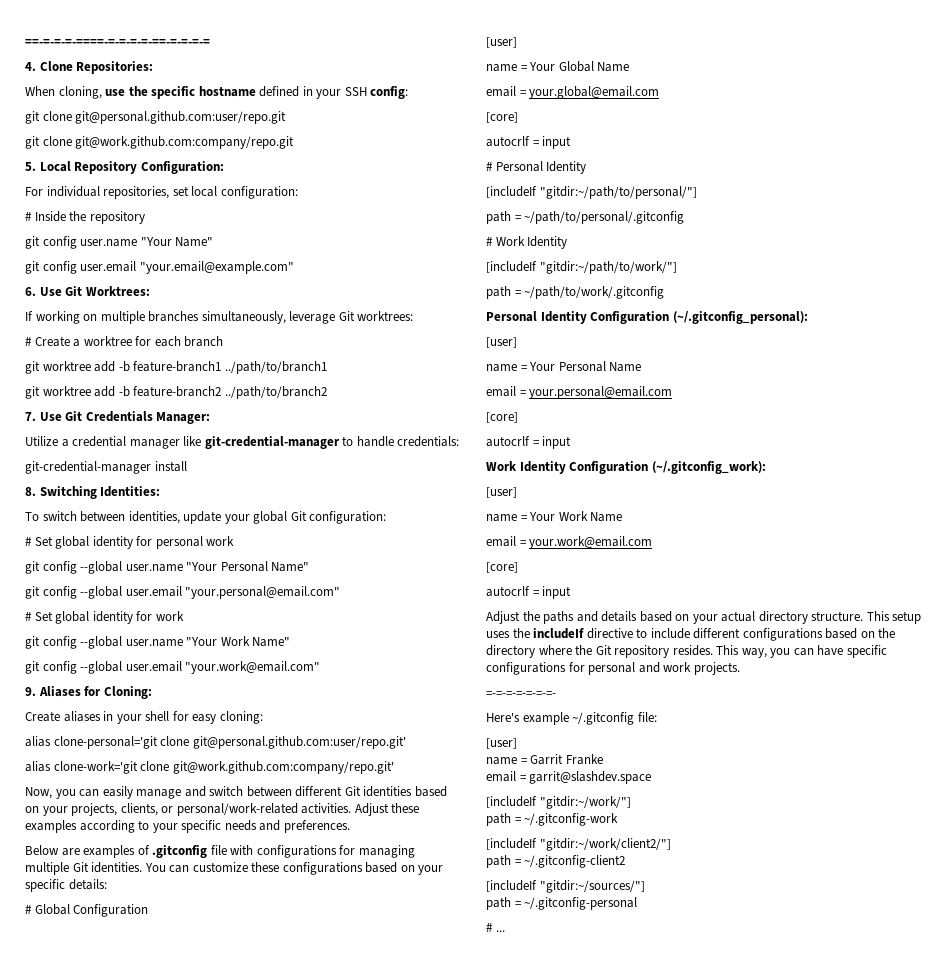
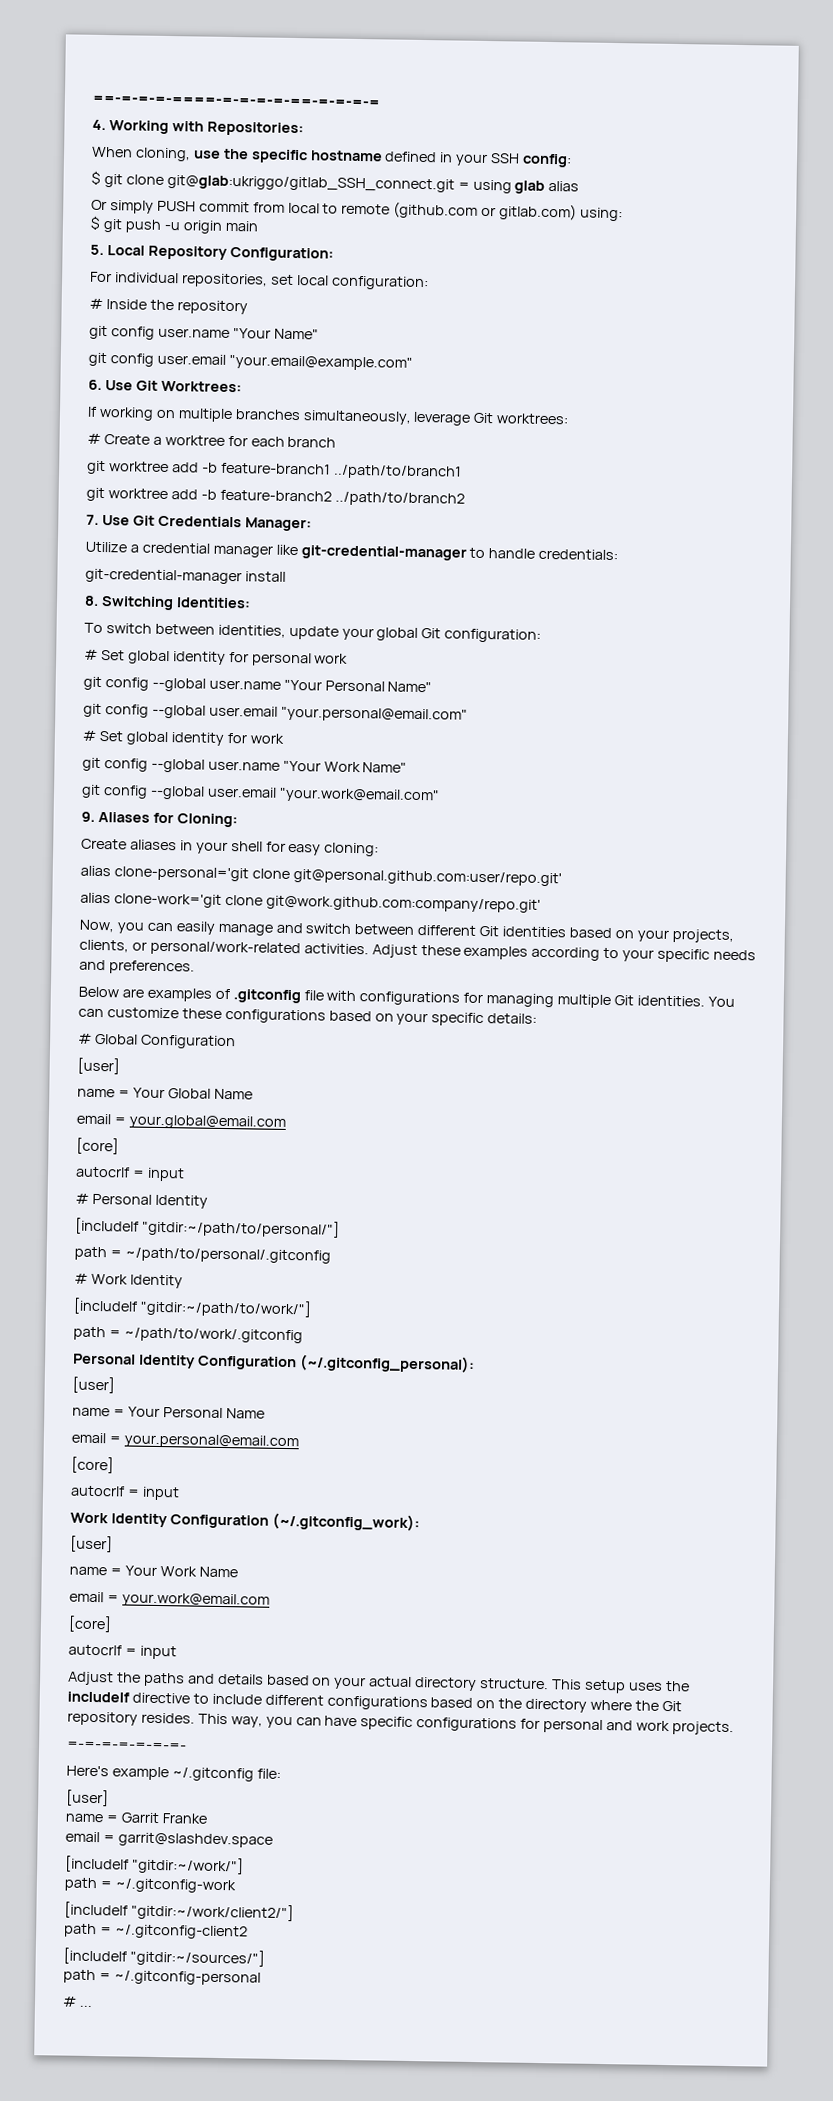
- 4. Clone Repositories:
+ 4. Working with Repositories:
- git clone git@personal.github.com:user/repo.git
- git clone git@work.github.com:company/repo.git
+ $ git clone git@glab:ukriggo/gitlab_SSH_connect.git = using glab alias
+ Or simply PUSH commit from local to remote (github.com or gitlab.com) using:
+ $ git push -u origin main

